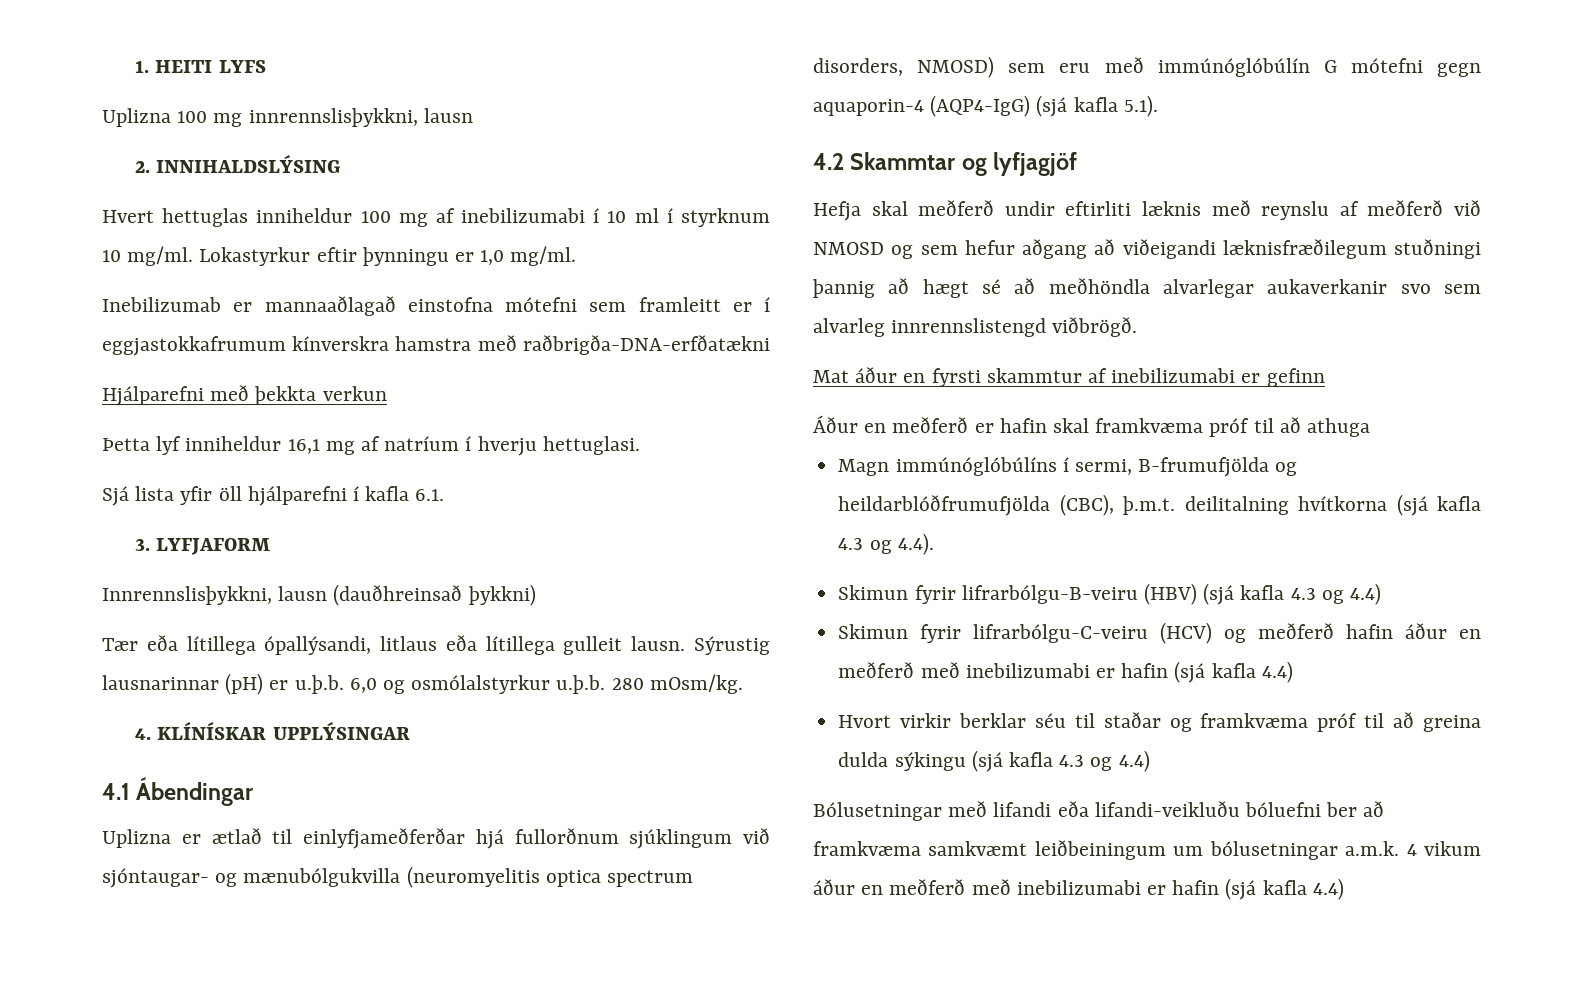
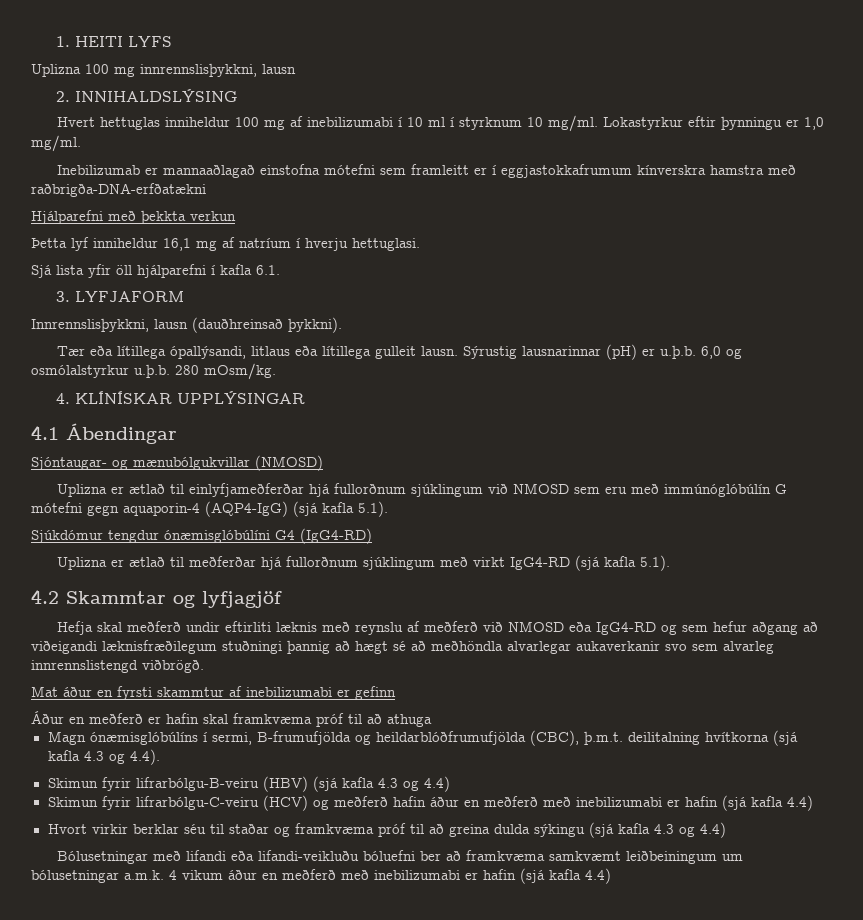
- Innrennslisþykkni, lausn (dauðhreinsað þykkni)
+ Innrennslisþykkni, lausn (dauðhreinsað þykkni).
+ Sjóntaugar- og mænubólgukvillar (NMOSD)
- Uplizna er ætlað til einlyfjameðferðar hjá fullorðnum sjúklingum við sjóntaugar- og mænubólgukvilla (neuromyelitis optica spectrum disorders, NMOSD) sem eru með immúnóglóbúlín G mótefni gegn aquaporin-4 (AQP4-IgG) (sjá kafla 5.1).
+ Uplizna er ætlað til einlyfjameðferðar hjá fullorðnum sjúklingum við NMOSD sem eru með immúnóglóbúlín G mótefni gegn aquaporin-4 (AQP4-IgG) (sjá kafla 5.1).
+ Sjúkdómur tengdur ónæmisglóbúlíni G4 (IgG4-RD)
+ Uplizna er ætlað til meðferðar hjá fullorðnum sjúklingum með virkt IgG4-RD (sjá kafla 5.1).
- Hefja skal meðferð undir eftirliti læknis með reynslu af meðferð við NMOSD og sem hefur aðgang að viðeigandi læknisfræðilegum stuðningi þannig að hægt sé að meðhöndla alvarlegar aukaverkanir svo sem alvarleg innrennslistengd viðbrögð.
+ Hefja skal meðferð undir eftirliti læknis með reynslu af meðferð við NMOSD eða IgG4-RD og sem hefur aðgang að viðeigandi læknisfræðilegum stuðningi þannig að hægt sé að meðhöndla alvarlegar aukaverkanir svo sem alvarleg innrennslistengd viðbrögð.
- Magn immúnóglóbúlíns í sermi, B-frumufjölda og heildarblóðfrumufjölda (CBC), þ.m.t. deilitalning hvítkorna (sjá kafla 4.3 og 4.4).
+ Magn ónæmisglóbúlíns í sermi, B-frumufjölda og heildarblóðfrumufjölda (CBC), þ.m.t. deilitalning hvítkorna (sjá kafla 4.3 og 4.4).

